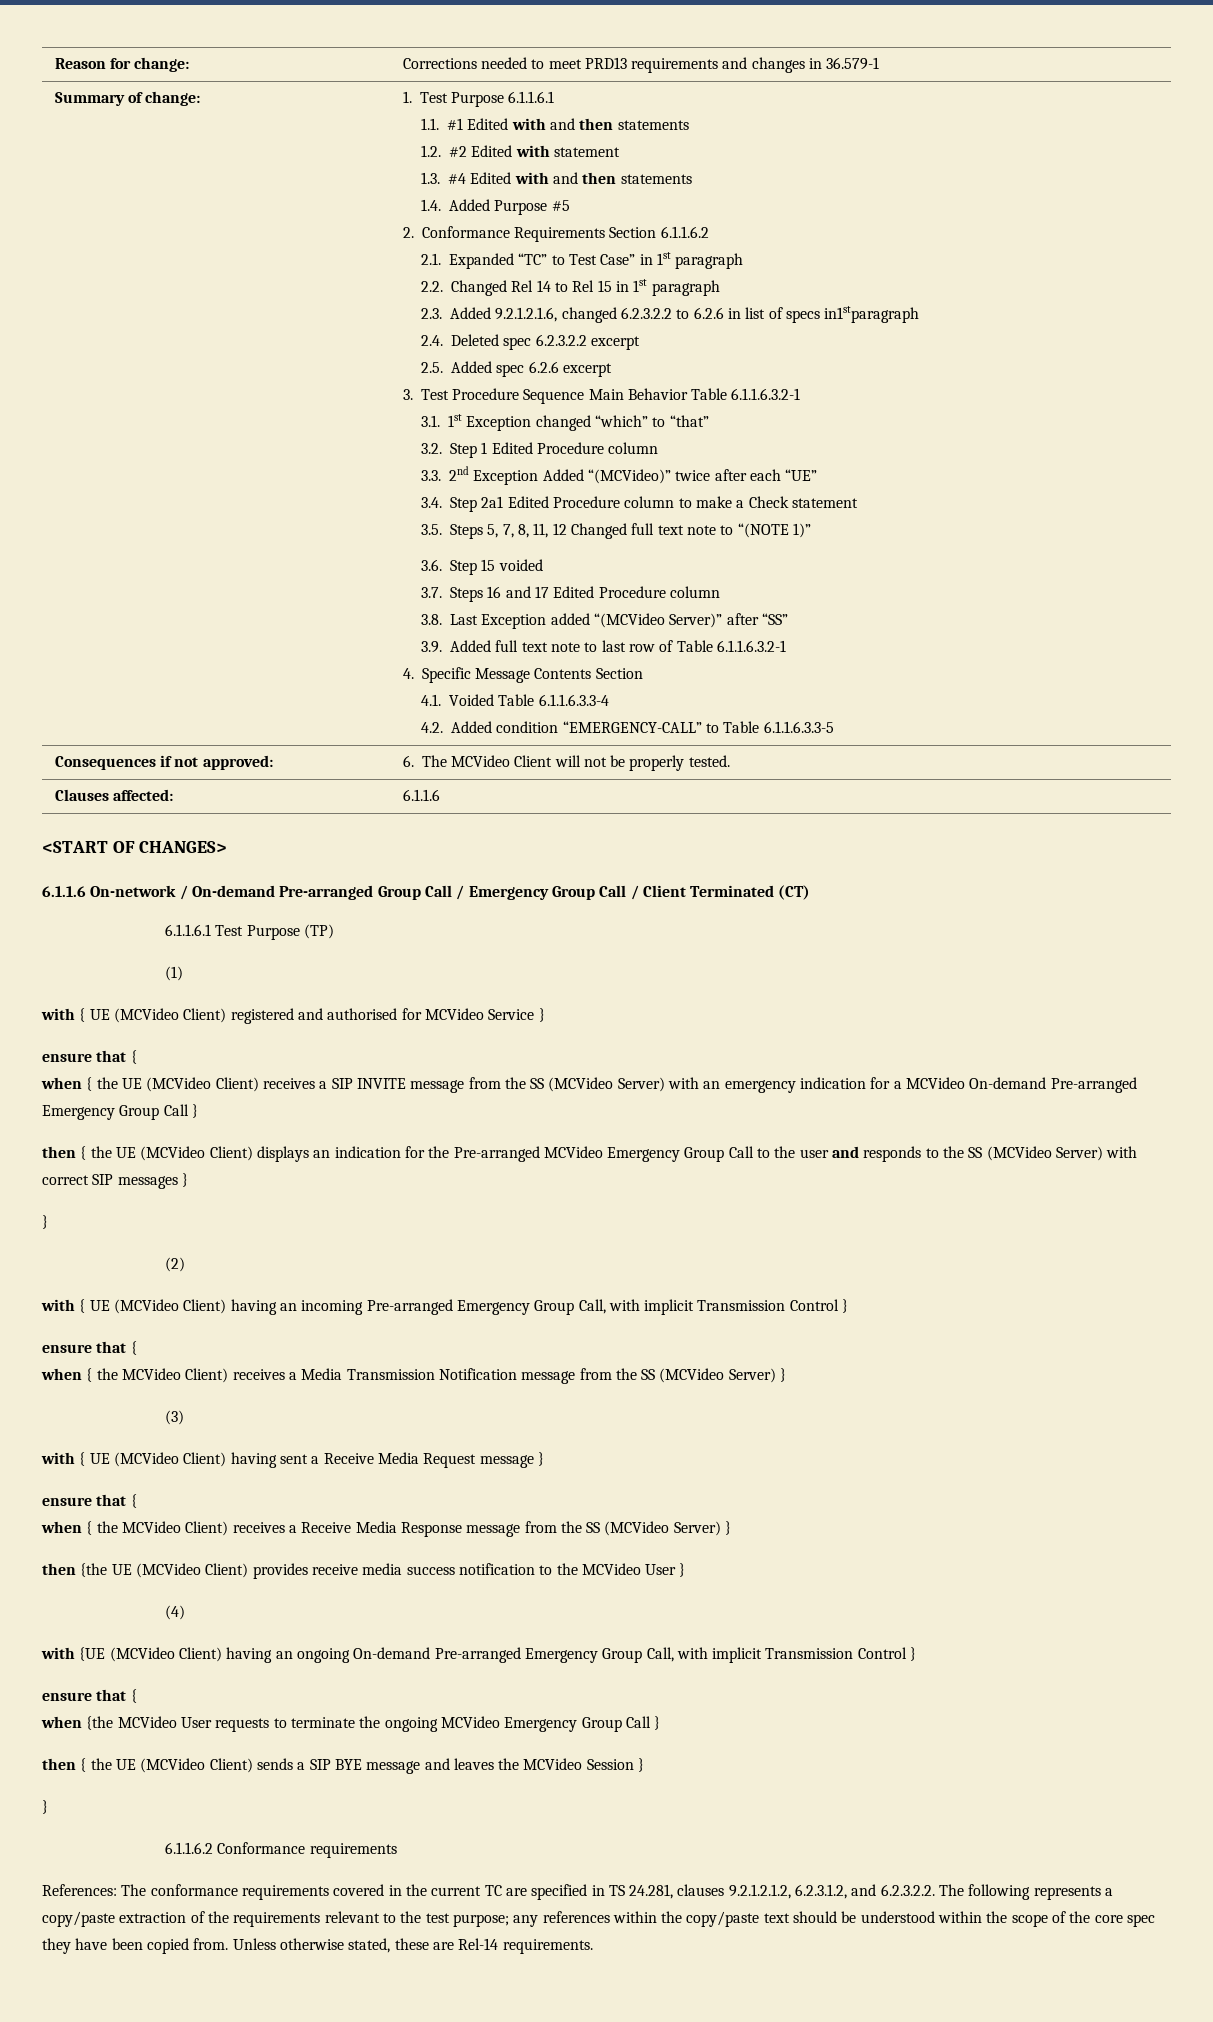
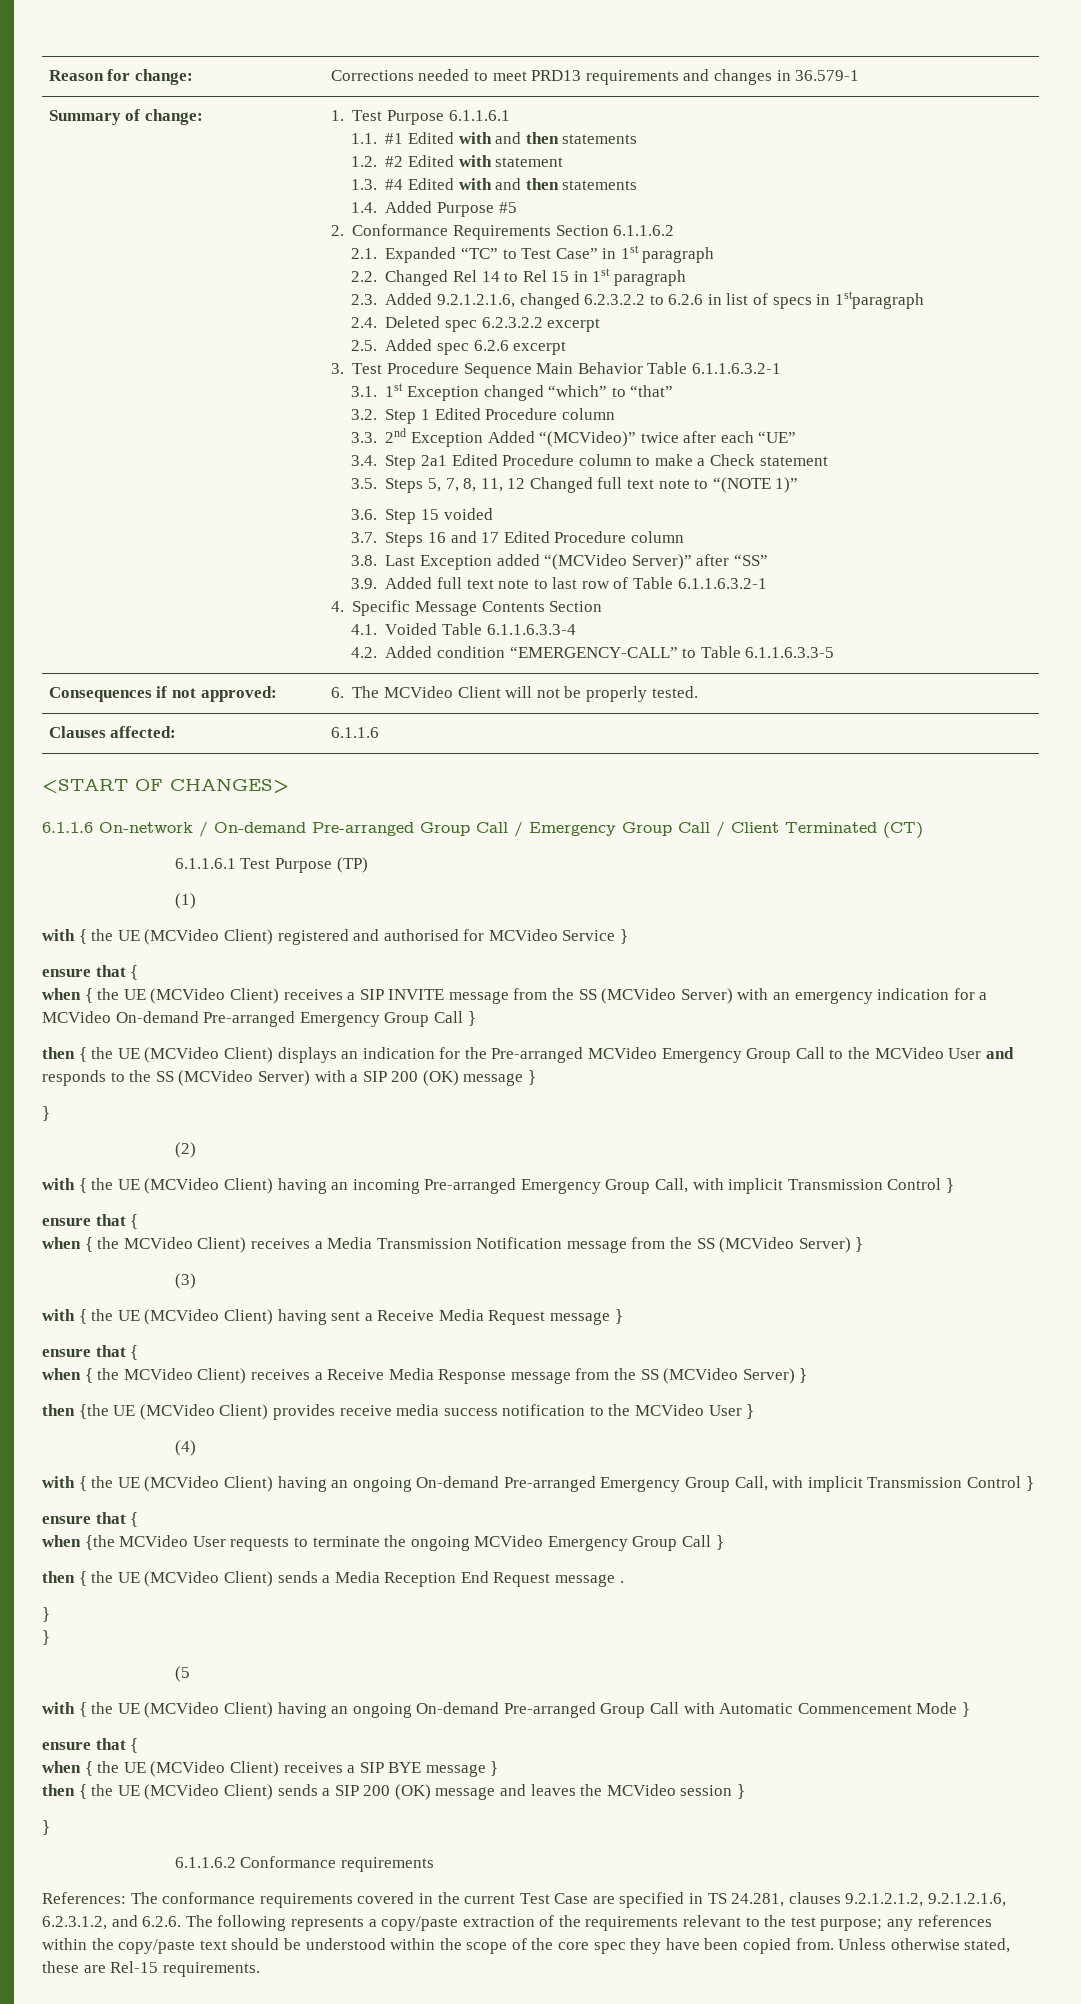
- 2.3. Added 9.2.1.2.1.6, changed 6.2.3.2.2 to 6.2.6 in list of specs in1stparagraph
+ 2.3. Added 9.2.1.2.1.6, changed 6.2.3.2.2 to 6.2.6 in list of specs in 1stparagraph
- with { UE (MCVideo Client) registered and authorised for MCVideo Service }
+ with { the UE (MCVideo Client) registered and authorised for MCVideo Service }
- then { the UE (MCVideo Client) displays an indication for the Pre-arranged MCVideo Emergency Group Call to the user and responds to the SS (MCVideo Server) with correct SIP messages }
+ then { the UE (MCVideo Client) displays an indication for the Pre-arranged MCVideo Emergency Group Call to the MCVideo User and responds to the SS (MCVideo Server) with a SIP 200 (OK) message }
- with { UE (MCVideo Client) having an incoming Pre-arranged Emergency Group Call, with implicit Transmission Control }
+ with { the UE (MCVideo Client) having an incoming Pre-arranged Emergency Group Call, with implicit Transmission Control }
- with { UE (MCVideo Client) having sent a Receive Media Request message }
+ with { the UE (MCVideo Client) having sent a Receive Media Request message }
- with {UE (MCVideo Client) having an ongoing On-demand Pre-arranged Emergency Group Call, with implicit Transmission Control }
+ with { the UE (MCVideo Client) having an ongoing On-demand Pre-arranged Emergency Group Call, with implicit Transmission Control }
- then { the UE (MCVideo Client) sends a SIP BYE message and leaves the MCVideo Session }
+ then { the UE (MCVideo Client) sends a Media Reception End Request message .
+ }
+ }
+ (5
+ with { the UE (MCVideo Client) having an ongoing On-demand Pre-arranged Group Call with Automatic Commencement Mode }
+ ensure that {
+ when { the UE (MCVideo Client) receives a SIP BYE message }
+ then { the UE (MCVideo Client) sends a SIP 200 (OK) message and leaves the MCVideo session }
- References: The conformance requirements covered in the current TC are specified in TS 24.281, clauses 9.2.1.2.1.2, 6.2.3.1.2, and 6.2.3.2.2. The following represents a copy/paste extraction of the requirements relevant to the test purpose; any references within the copy/paste text should be understood within the scope of the core spec they have been copied from.
+ References: The conformance requirements covered in the current Test Case are specified in TS 24.281, clauses 9.2.1.2.1.2, 9.2.1.2.1.6, 6.2.3.1.2, and 6.2.6. The following represents a copy/paste extraction of the requirements relevant to the test purpose; any references within the copy/paste text should be understood within the scope of the core spec they have been copied from.
- Unless otherwise stated, these are Rel-14 requirements.
+ Unless otherwise stated, these are Rel-15 requirements.

